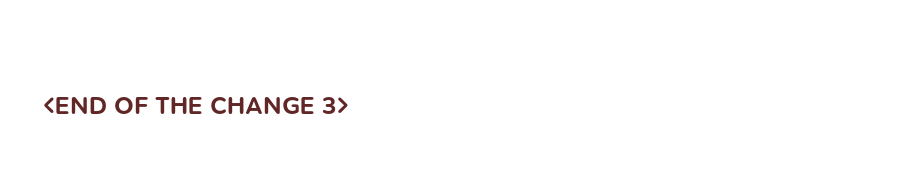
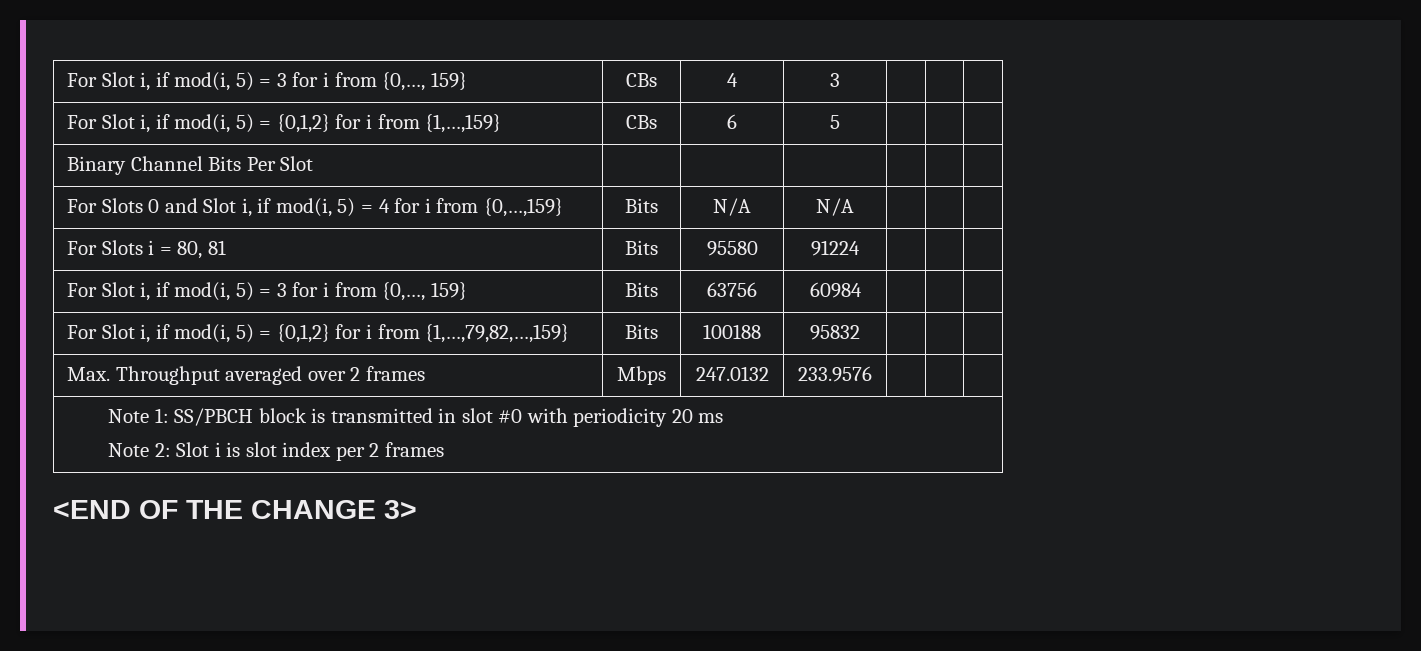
+ For Slot i, if mod(i, 5) = 3 for i from {0,…, 159} | CBs | 4 | 3 | | |
+ For Slot i, if mod(i, 5) = {0,1,2} for i from {1,…,159} | CBs | 6 | 5 | | |
+ Binary Channel Bits Per Slot | | | | | |
+ For Slots 0 and Slot i, if mod(i, 5) = 4 for i from {0,…,159} | Bits | N/A | N/A | | |
+ For Slots i = 80, 81 | Bits | 95580 | 91224 | | |
+ For Slot i, if mod(i, 5) = 3 for i from {0,…, 159} | Bits | 63756 | 60984 | | |
+ For Slot i, if mod(i, 5) = {0,1,2} for i from {1,…,79,82,…,159} | Bits | 100188 | 95832 | | |
+ Max. Throughput averaged over 2 frames | Mbps | 247.0132 | 233.9576 | | |
+ Note 1: SS/PBCH block is transmitted in slot #0 with periodicity 20 ms
+ Note 2: Slot i is slot index per 2 frames

